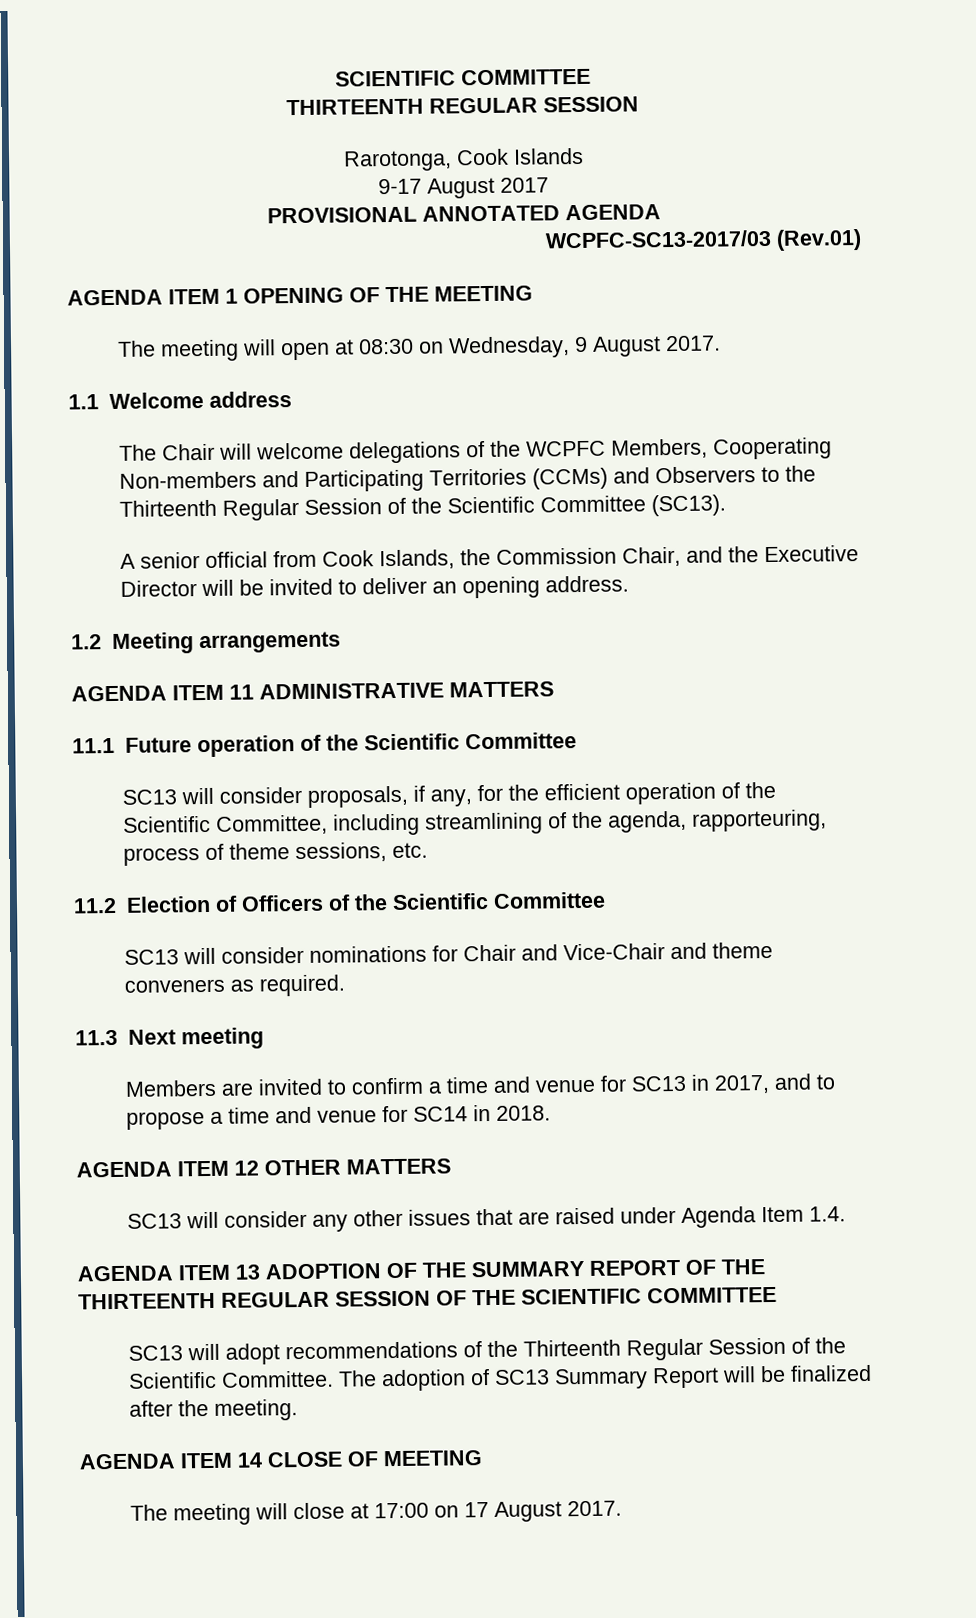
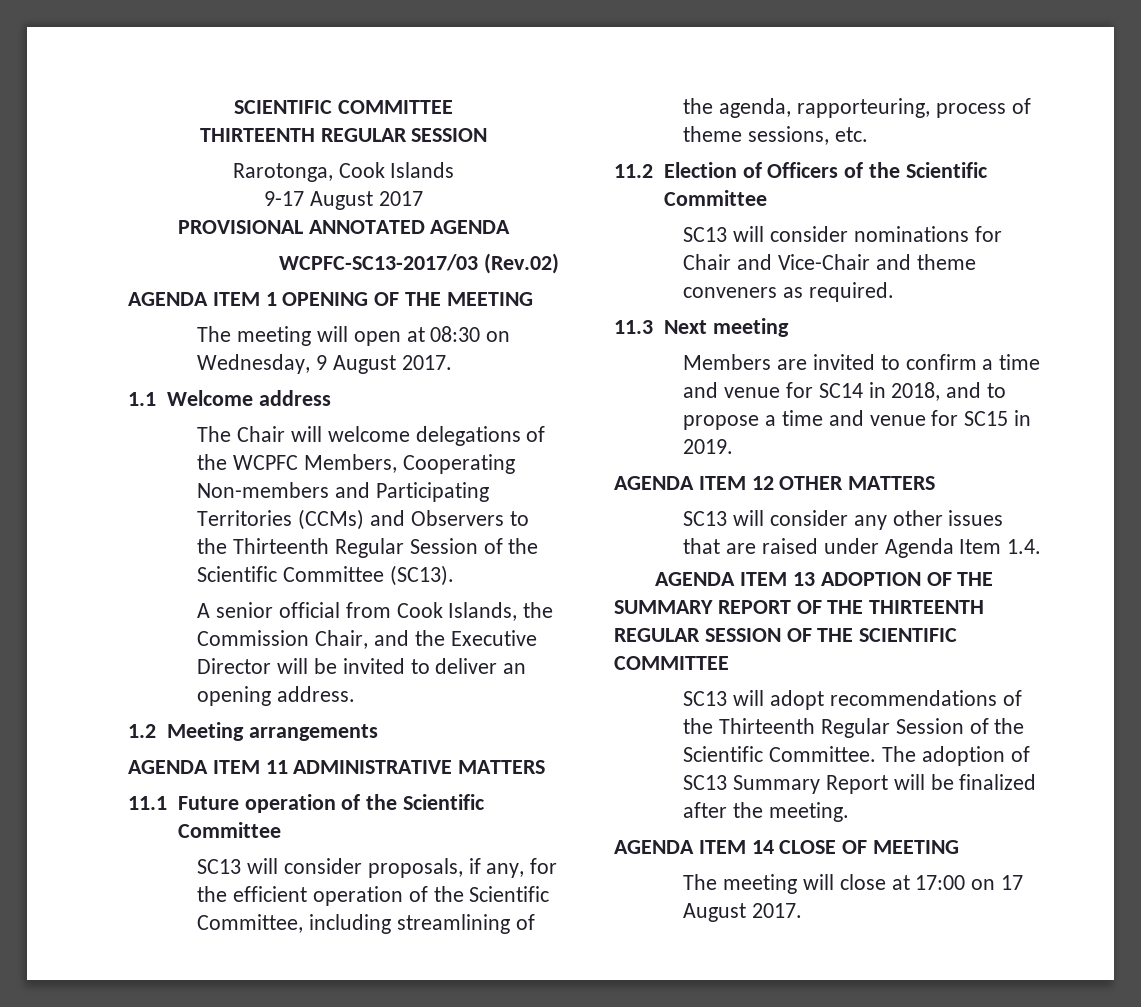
- WCPFC-SC13-2017/03 (Rev.01)
+ WCPFC-SC13-2017/03 (Rev.02)
- Members are invited to confirm a time and venue for SC13 in 2017, and to propose a time and venue for SC14 in 2018.
+ Members are invited to confirm a time and venue for SC14 in 2018, and to propose a time and venue for SC15 in 2019.

